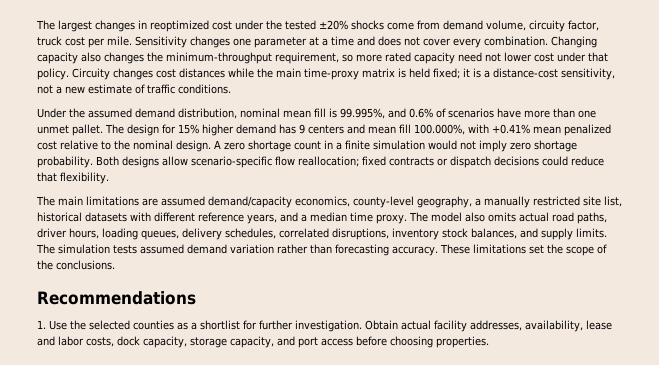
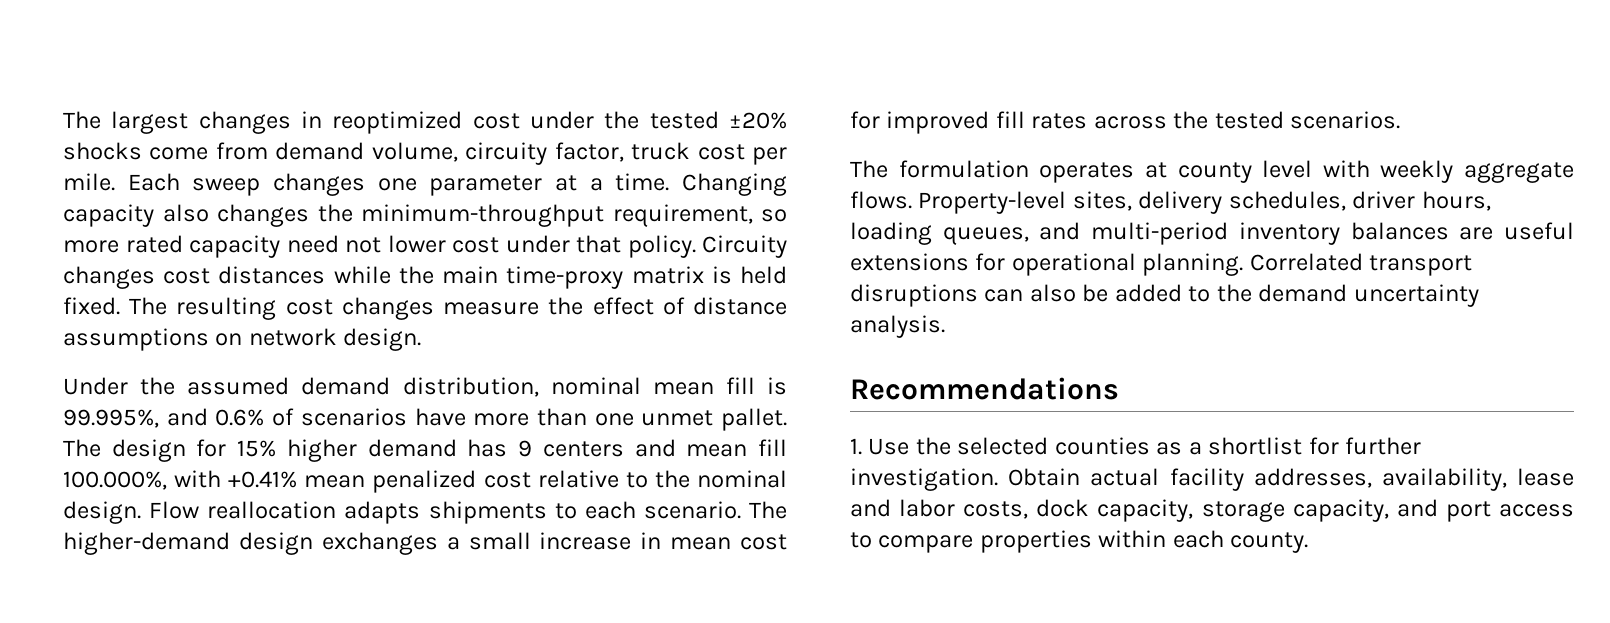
- Sensitivity changes one parameter at a time and does not cover every combination.
+ Each sweep changes one parameter at a time.
- Circuity changes cost distances while the main time-proxy matrix is held fixed; it is a distance-cost sensitivity, not a new estimate of traffic conditions.
+ Circuity changes cost distances while the main time-proxy matrix is held fixed. The resulting cost changes measure the effect of distance assumptions on network design.
- A zero shortage count in a finite simulation would not imply zero shortage probability. Both designs allow scenario-specific flow reallocation; fixed contracts or dispatch decisions could reduce that flexibility.
- The main limitations are assumed demand/capacity economics, county-level geography, a manually restricted site list, historical datasets with different reference years, and a median time proxy. The model also omits actual road paths, driver hours, loading queues, delivery schedules, correlated disruptions, inventory stock balances, and supply limits. The simulation tests assumed demand variation rather than forecasting accuracy. These limitations set the scope of the conclusions.
+ Flow reallocation adapts shipments to each scenario. The higher-demand design exchanges a small increase in mean cost for improved fill rates across the tested scenarios.
+ The formulation operates at county level with weekly aggregate flows. Property-level sites, delivery schedules, driver hours, loading queues, and multi-period inventory balances are useful extensions for operational planning. Correlated transport disruptions can also be added to the demand uncertainty analysis.
- Obtain actual facility addresses, availability, lease and labor costs, dock capacity, storage capacity, and port access before choosing properties.
+ Obtain actual facility addresses, availability, lease and labor costs, dock capacity, storage capacity, and port access to compare properties within each county.

